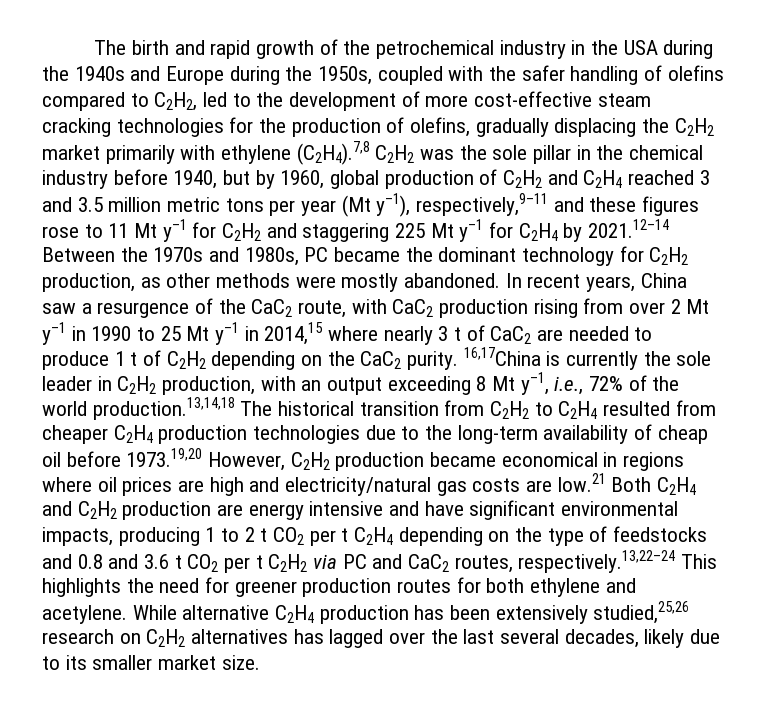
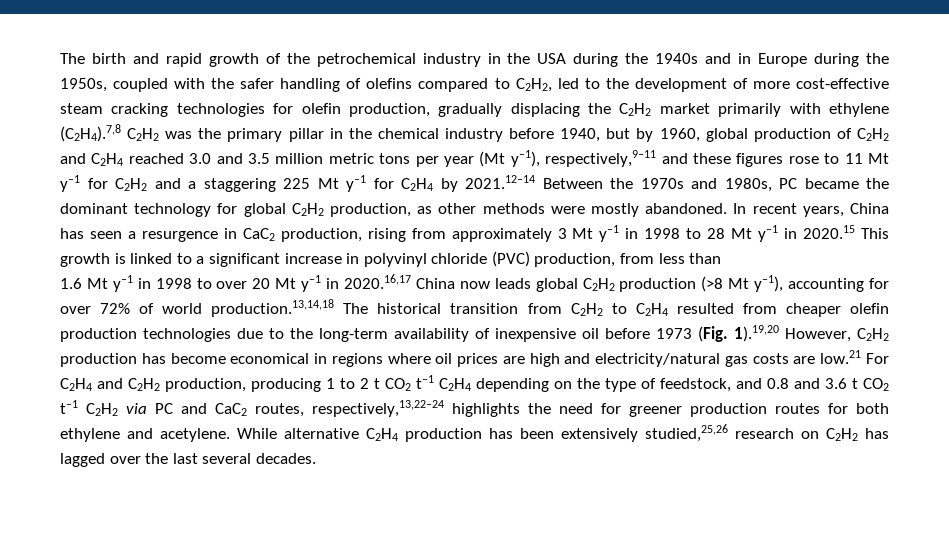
- The birth and rapid growth of the petrochemical industry in the USA during the 1940s and Europe during the 1950s, coupled with the safer handling of olefins compared to C2H2, led to the development of more cost-effective steam cracking technologies for the production of olefins, gradually displacing the C2H2 market primarily with ethylene (C2H4).7,8 C2H2 was the sole pillar in the chemical industry before 1940, but by 1960, global production of C2H2 and C2H4 reached 3 and 3.5 million metric tons per year (Mt y–1), respectively,9–11 and these figures rose to 11 Mt y–1 for C2H2 and staggering 225 Mt y–1 for C2H4 by 2021.12–14 Between the 1970s and 1980s, PC became the dominant technology for C2H2 production, as other methods were mostly abandoned.
+ The birth and rapid growth of the petrochemical industry in the USA during the 1940s and in Europe during the 1950s, coupled with the safer handling of olefins compared to C2H2, led to the development of more cost-effective steam cracking technologies for olefin production, gradually displacing the C2H2 market primarily with ethylene (C2H4).7,8 C2H2 was the primary pillar in the chemical industry before 1940, but by 1960, global production of C2H2 and C2H4 reached 3.0 and 3.5 million metric tons per year (Mt y–1), respectively,9–11 and these figures rose to 11 Mt y–1 for C2H2 and a staggering 225 Mt y–1 for C2H4 by 2021.12–14 Between the 1970s and 1980s, PC became the dominant technology for global C2H2 production, as other methods were mostly abandoned.
- In recent years, China saw a resurgence of the CaC2 route, with CaC2 production rising from over 2 Mt y–1 in 1990 to 25 Mt y–1 in 2014,15 where nearly 3 t of CaC2 are needed to produce 1 t of C2H2 depending on the CaC2 purity. 16,17China is currently the sole leader in C2H2 production, with an output exceeding 8 Mt y–1, i.e., 72% of the world production.13,14,18 The historical transition from C2H2 to C2H4 resulted from cheaper C2H4 production technologies due to the long-term availability of cheap oil before 1973.19,20 However, C2H2 production became economical in regions where oil prices are high and electricity/natural gas costs are low.21 Both C2H4 and C2H2 production are energy intensive and have significant environmental impacts, producing 1 to 2 t CO2 per t C2H4 depending on the type of feedstocks and 0.8 and 3.6 t CO2 per t C2H2 via PC and CaC2 routes, respectively.13,22–24 This highlights the need for greener production routes for both ethylene and acetylene.
+ In recent years, China has seen a resurgence in CaC2 production, rising from approximately 3 Mt y–1 in 1998 to 28 Mt y–1 in 2020.15 This growth is linked to a significant increase in polyvinyl chloride (PVC) production, from less than
+ 1.6 Mt y–1 in 1998 to over 20 Mt y–1 in 2020.16,17 China now leads global C2H2 production (>8 Mt y–1), accounting for over 72% of world production.13,14,18 The historical transition from C2H2 to C2H4 resulted from cheaper olefin production technologies due to the long-term availability of inexpensive oil before 1973 (Fig. 1).19,20 However, C2H2 production has become economical in regions where oil prices are high and electricity/natural gas costs are low.21 For C2H4 and C2H2 production, producing 1 to 2 t CO2 t–1 C2H4 depending on the type of feedstock, and 0.8 and 3.6 t CO2 t–1 C2H2 via PC and CaC2 routes, respectively,13,22–24 highlights the need for greener production routes for both ethylene and acetylene.
- While alternative C2H4 production has been extensively studied,25,26 research on C2H2 alternatives has lagged over the last several decades, likely due to its smaller market size.
+ While alternative C2H4 production has been extensively studied,25,26 research on C2H2 has lagged over the last several decades.

